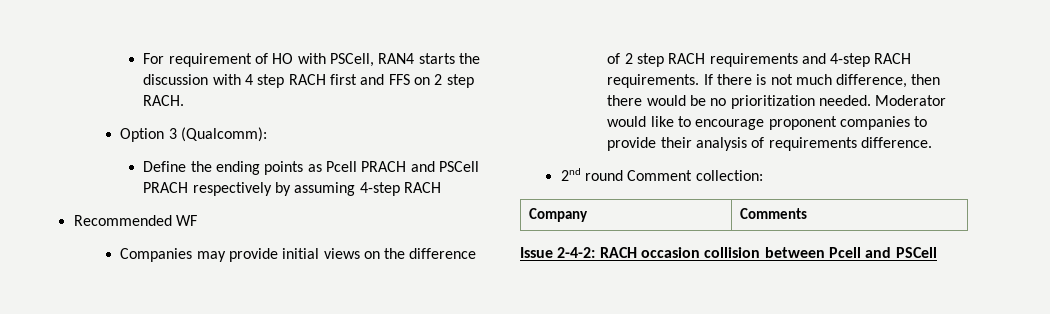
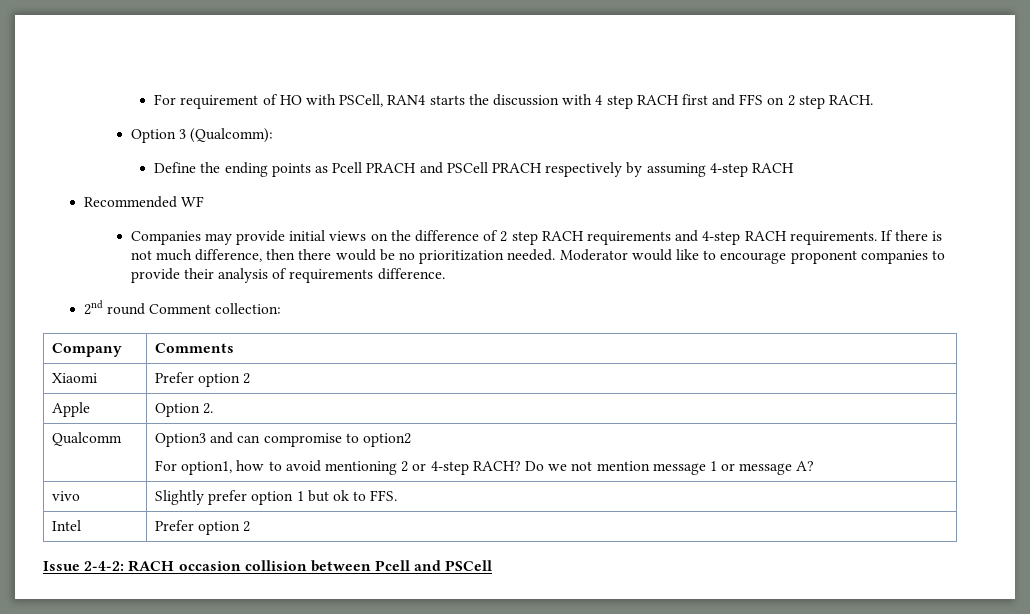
+ Xiaomi | Prefer option 2
+ Apple | Option 2.
+ Qualcomm | Option3 and can compromise to option2
+ For option1, how to avoid mentioning 2 or 4-step RACH? Do we not mention message 1 or message A?
+ vivo | Slightly prefer option 1 but ok to FFS.
+ Intel | Prefer option 2

